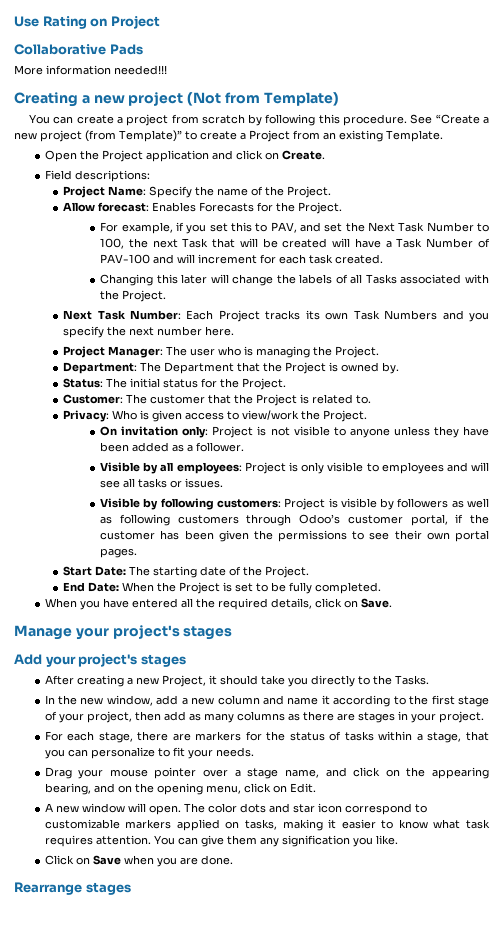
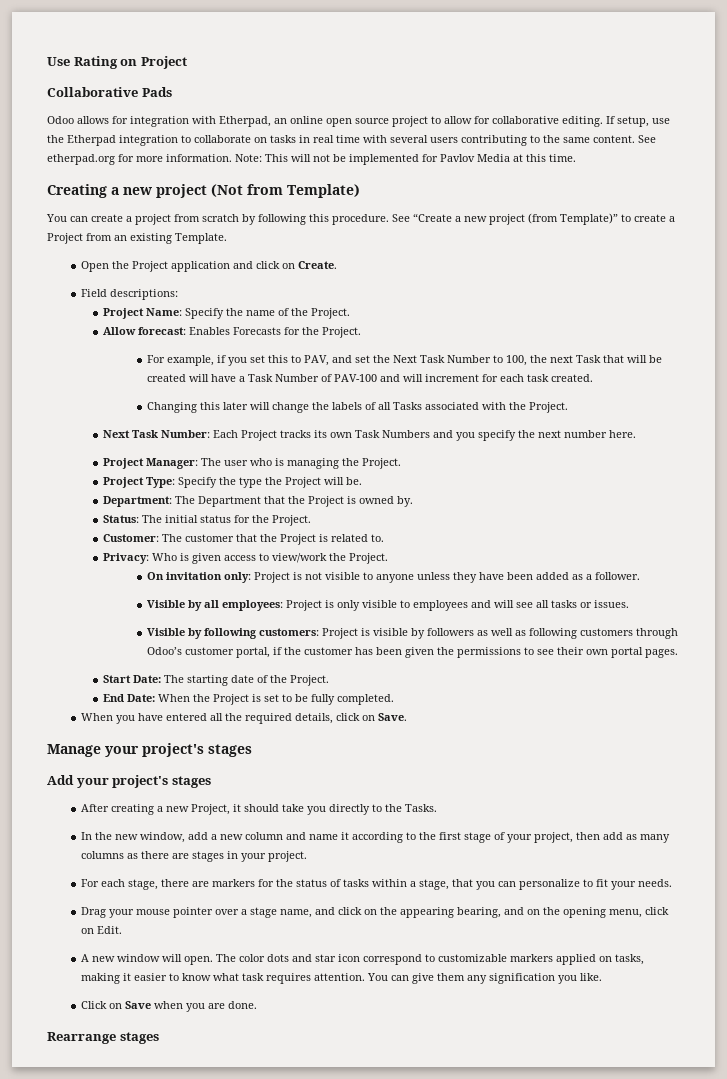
- More information needed!!!
+ Odoo allows for integration with Etherpad, an online open source project to allow for collaborative editing. If setup, use the Etherpad integration to collaborate on tasks in real time with several users contributing to the same content. See etherpad.org for more information. Note: This will not be implemented for Pavlov Media at this time.
+ Project Type: Specify the type the Project will be.

